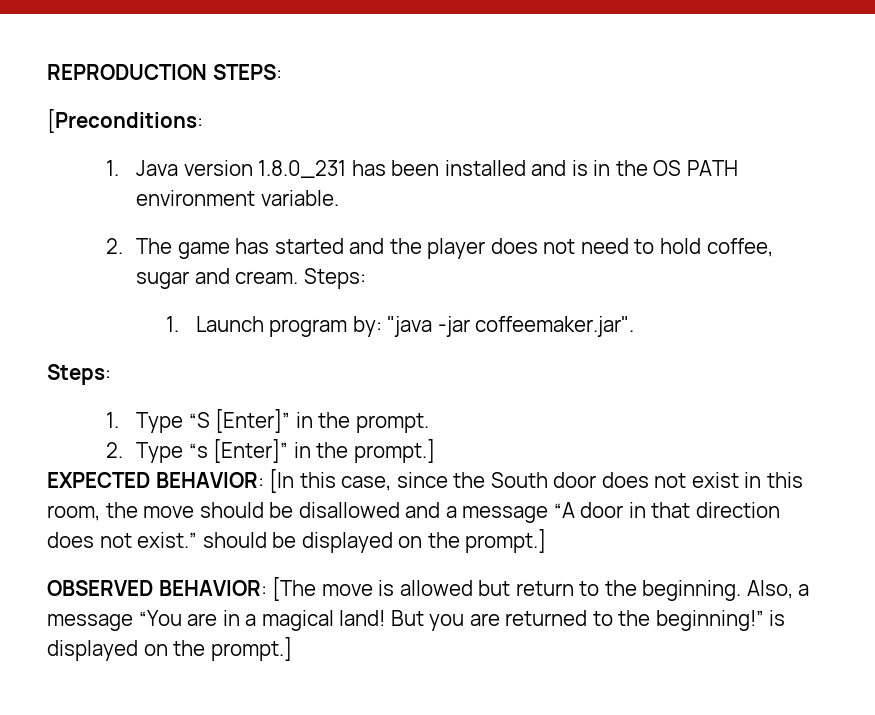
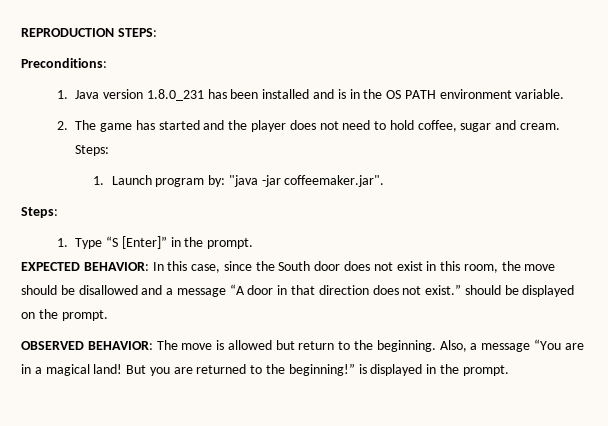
- [Preconditions:
+ Preconditions:
- 2. Type “s [Enter]” in the prompt.]
- EXPECTED BEHAVIOR: [In this case, since the South door does not exist in this room, the move should be disallowed and a message “A door in that direction does not exist.” should be displayed on the prompt.]
+ EXPECTED BEHAVIOR: In this case, since the South door does not exist in this room, the move should be disallowed and a message “A door in that direction does not exist.” should be displayed on the prompt.
- OBSERVED BEHAVIOR: [The move is allowed but return to the beginning.
+ OBSERVED BEHAVIOR: The move is allowed but return to the beginning.
- But you are returned to the beginning!” is displayed on the prompt.]
+ But you are returned to the beginning!” is displayed in the prompt.

